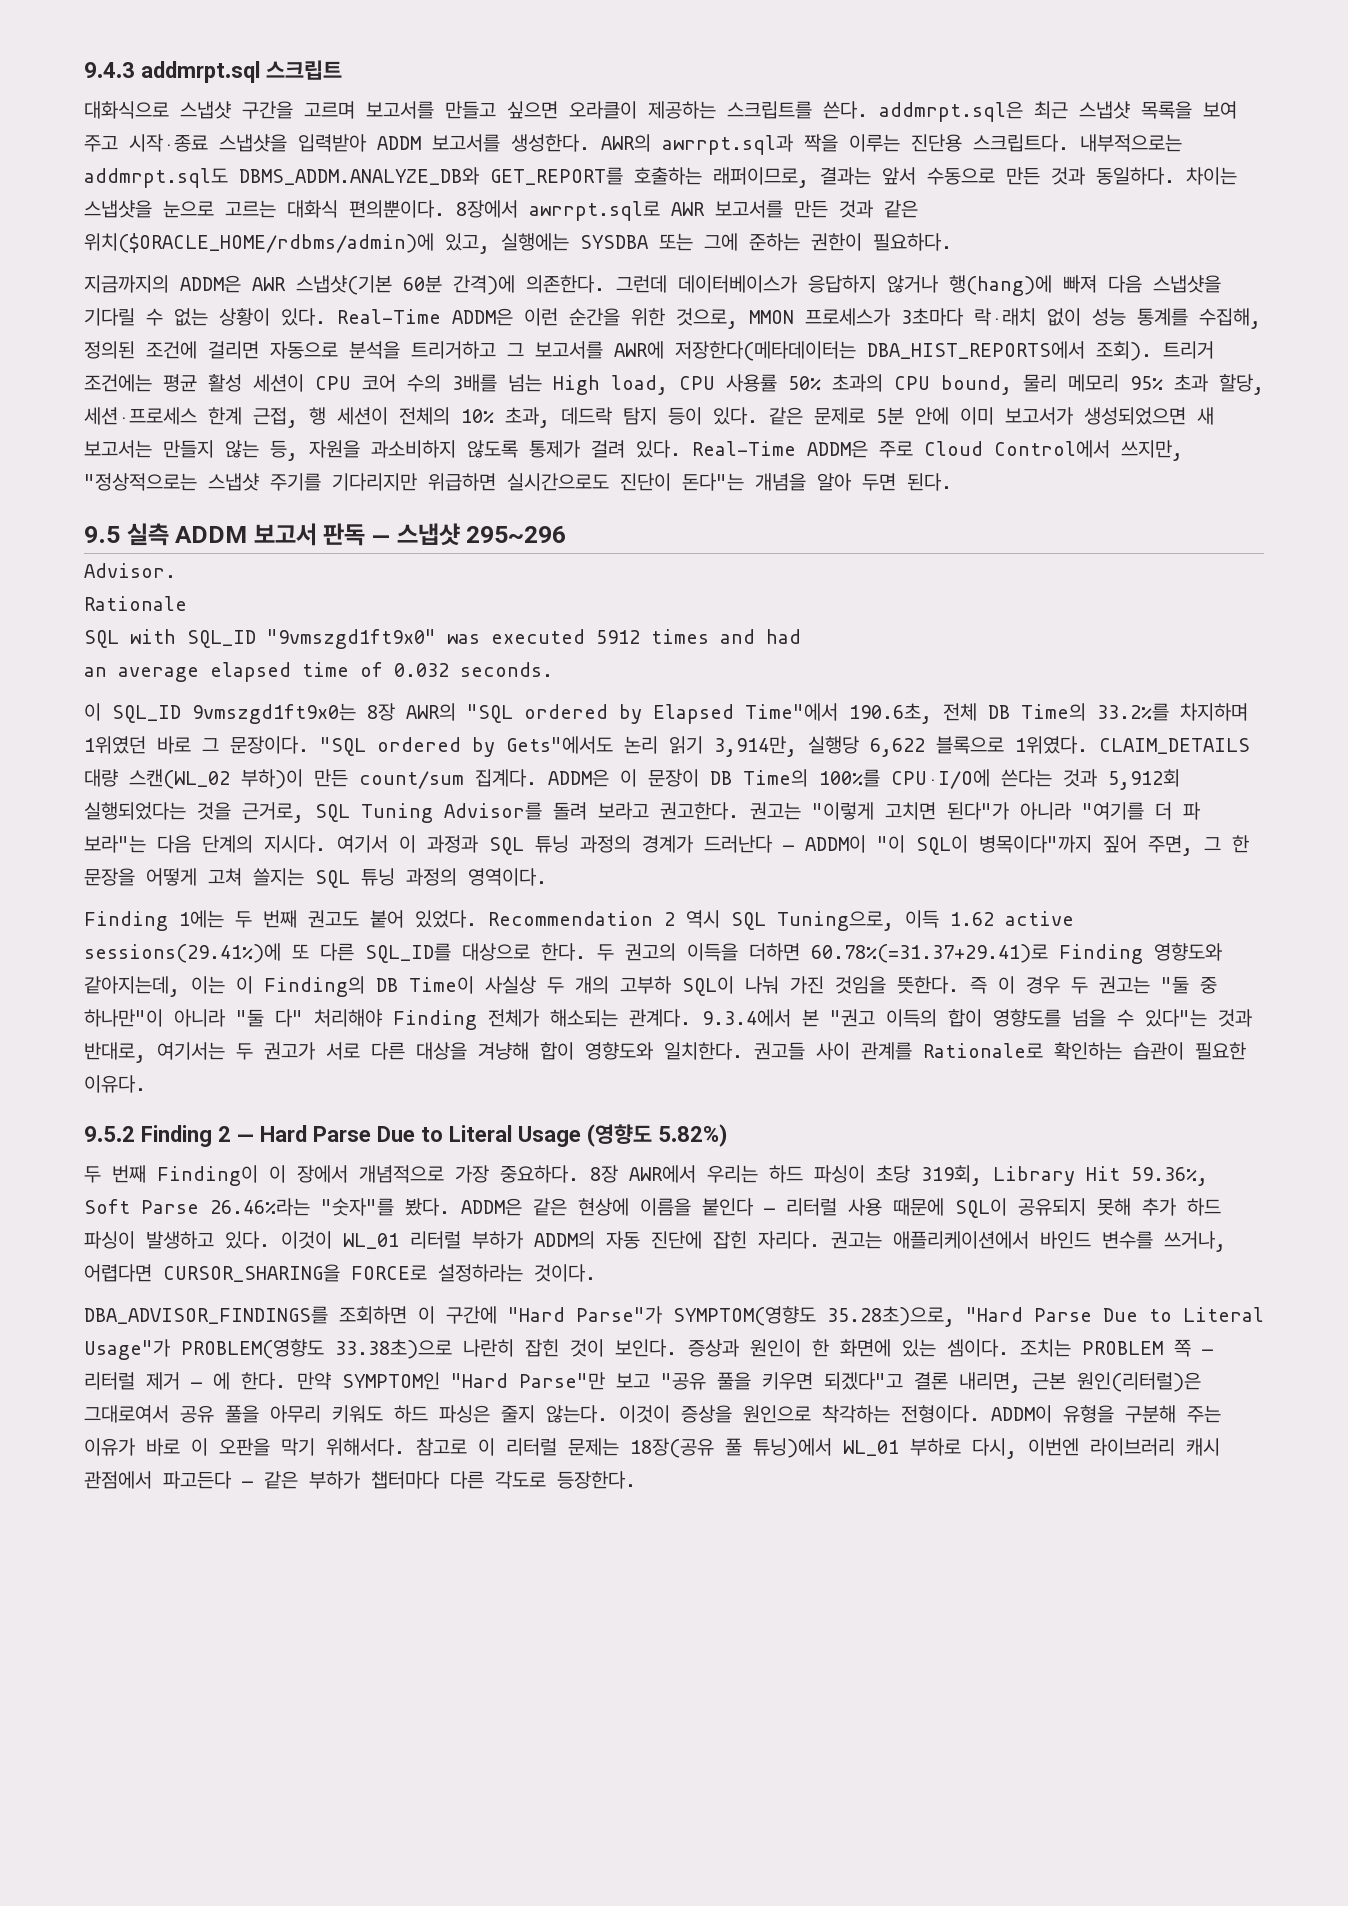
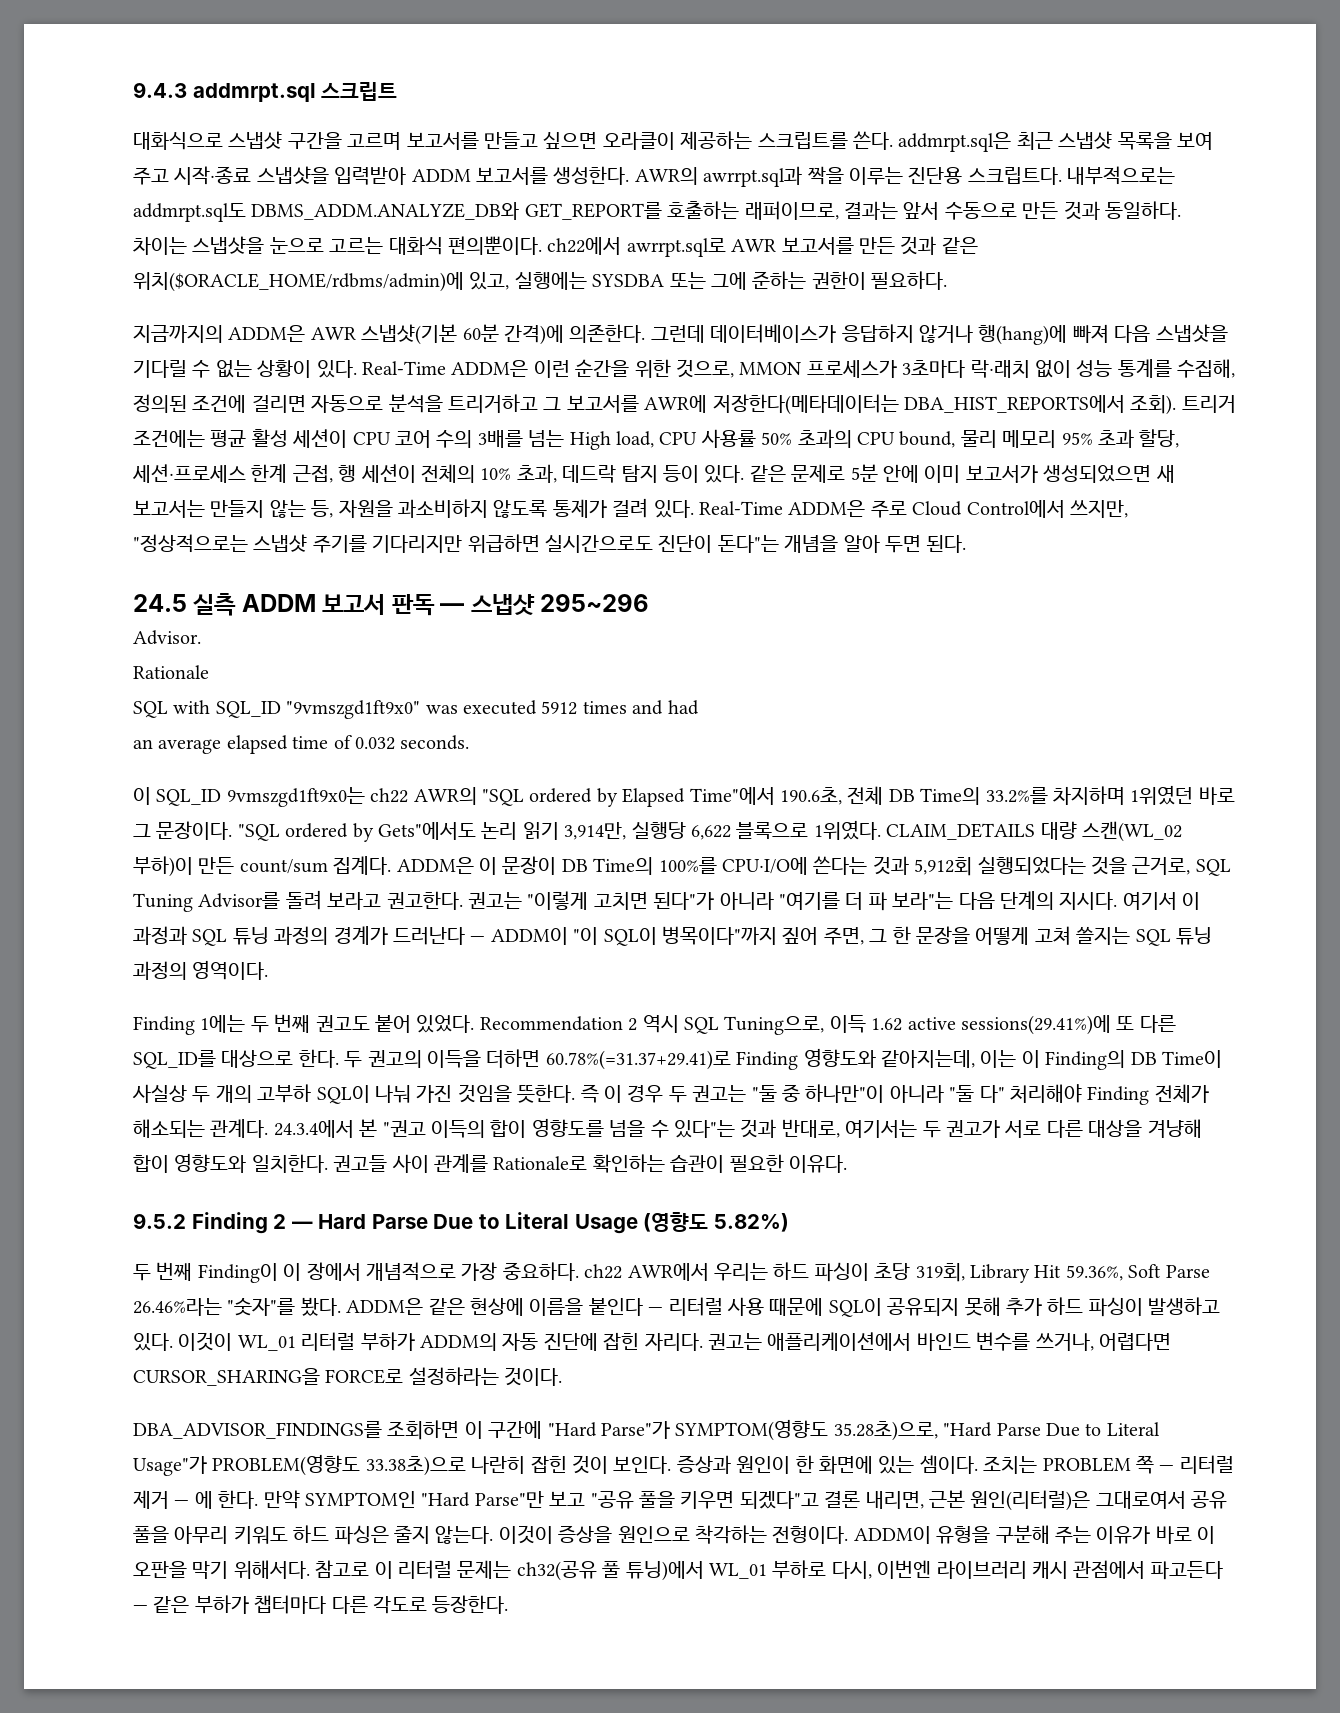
- 차이는 스냅샷을 눈으로 고르는 대화식 편의뿐이다. 8장에서 awrrpt.sql로 AWR 보고서를 만든 것과 같은 위치($ORACLE_HOME/rdbms/admin)에 있고, 실행에는 SYSDBA 또는 그에 준하는 권한이 필요하다.
+ 차이는 스냅샷을 눈으로 고르는 대화식 편의뿐이다. ch22에서 awrrpt.sql로 AWR 보고서를 만든 것과 같은 위치($ORACLE_HOME/rdbms/admin)에 있고, 실행에는 SYSDBA 또는 그에 준하는 권한이 필요하다.
- 9.5 실측 ADDM 보고서 판독 — 스냅샷 295~296
+ 24.5 실측 ADDM 보고서 판독 — 스냅샷 295~296
- 이 SQL_ID 9vmszgd1ft9x0는 8장 AWR의 "SQL ordered by Elapsed Time"에서 190.6초, 전체 DB Time의 33.2%를 차지하며 1위였던 바로 그 문장이다.
+ 이 SQL_ID 9vmszgd1ft9x0는 ch22 AWR의 "SQL ordered by Elapsed Time"에서 190.6초, 전체 DB Time의 33.2%를 차지하며 1위였던 바로 그 문장이다.
- 9.3.4에서 본 "권고 이득의 합이 영향도를 넘을 수 있다"는 것과 반대로, 여기서는 두 권고가 서로 다른 대상을 겨냥해 합이 영향도와 일치한다.
+ 24.3.4에서 본 "권고 이득의 합이 영향도를 넘을 수 있다"는 것과 반대로, 여기서는 두 권고가 서로 다른 대상을 겨냥해 합이 영향도와 일치한다.
- 두 번째 Finding이 이 장에서 개념적으로 가장 중요하다. 8장 AWR에서 우리는 하드 파싱이 초당 319회, Library Hit 59.36%, Soft Parse 26.46%라는 "숫자"를 봤다.
+ 두 번째 Finding이 이 장에서 개념적으로 가장 중요하다. ch22 AWR에서 우리는 하드 파싱이 초당 319회, Library Hit 59.36%, Soft Parse 26.46%라는 "숫자"를 봤다.
- 참고로 이 리터럴 문제는 18장(공유 풀 튜닝)에서 WL_01 부하로 다시, 이번엔 라이브러리 캐시 관점에서 파고든다 — 같은 부하가 챕터마다 다른 각도로 등장한다.
+ 참고로 이 리터럴 문제는 ch32(공유 풀 튜닝)에서 WL_01 부하로 다시, 이번엔 라이브러리 캐시 관점에서 파고든다 — 같은 부하가 챕터마다 다른 각도로 등장한다.

